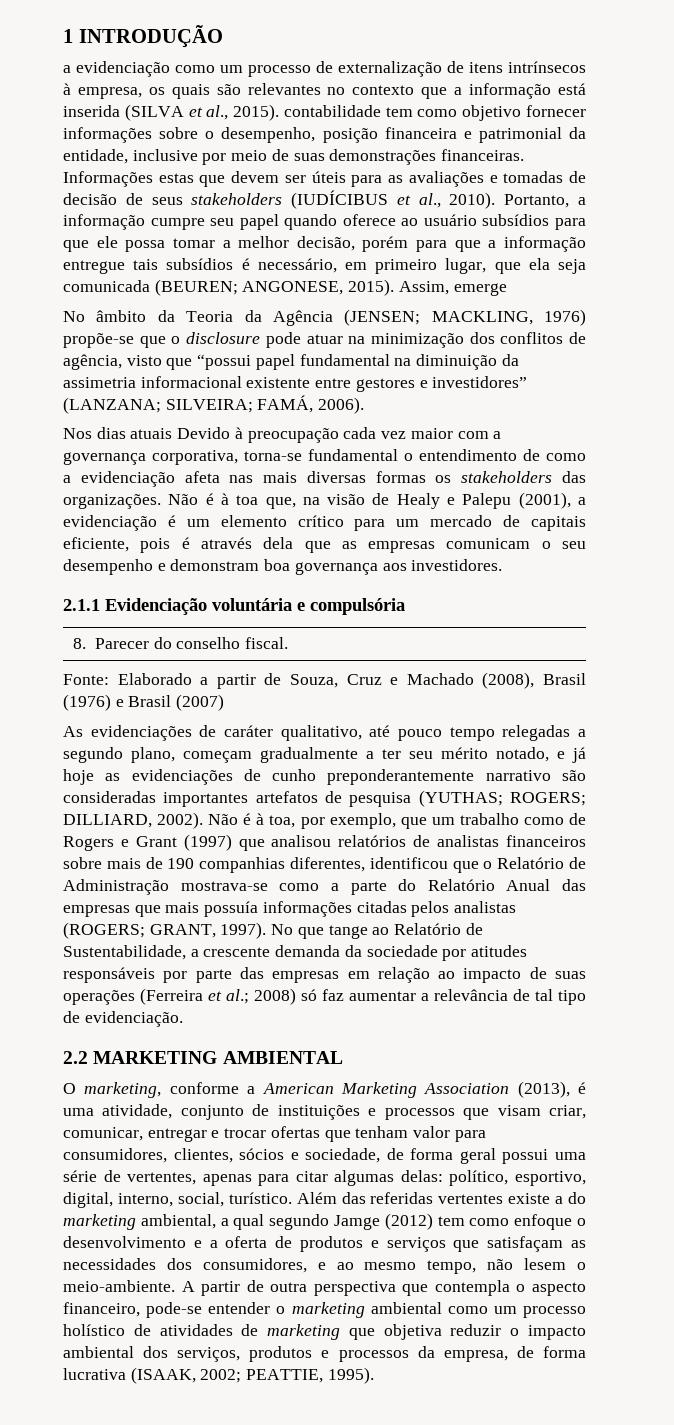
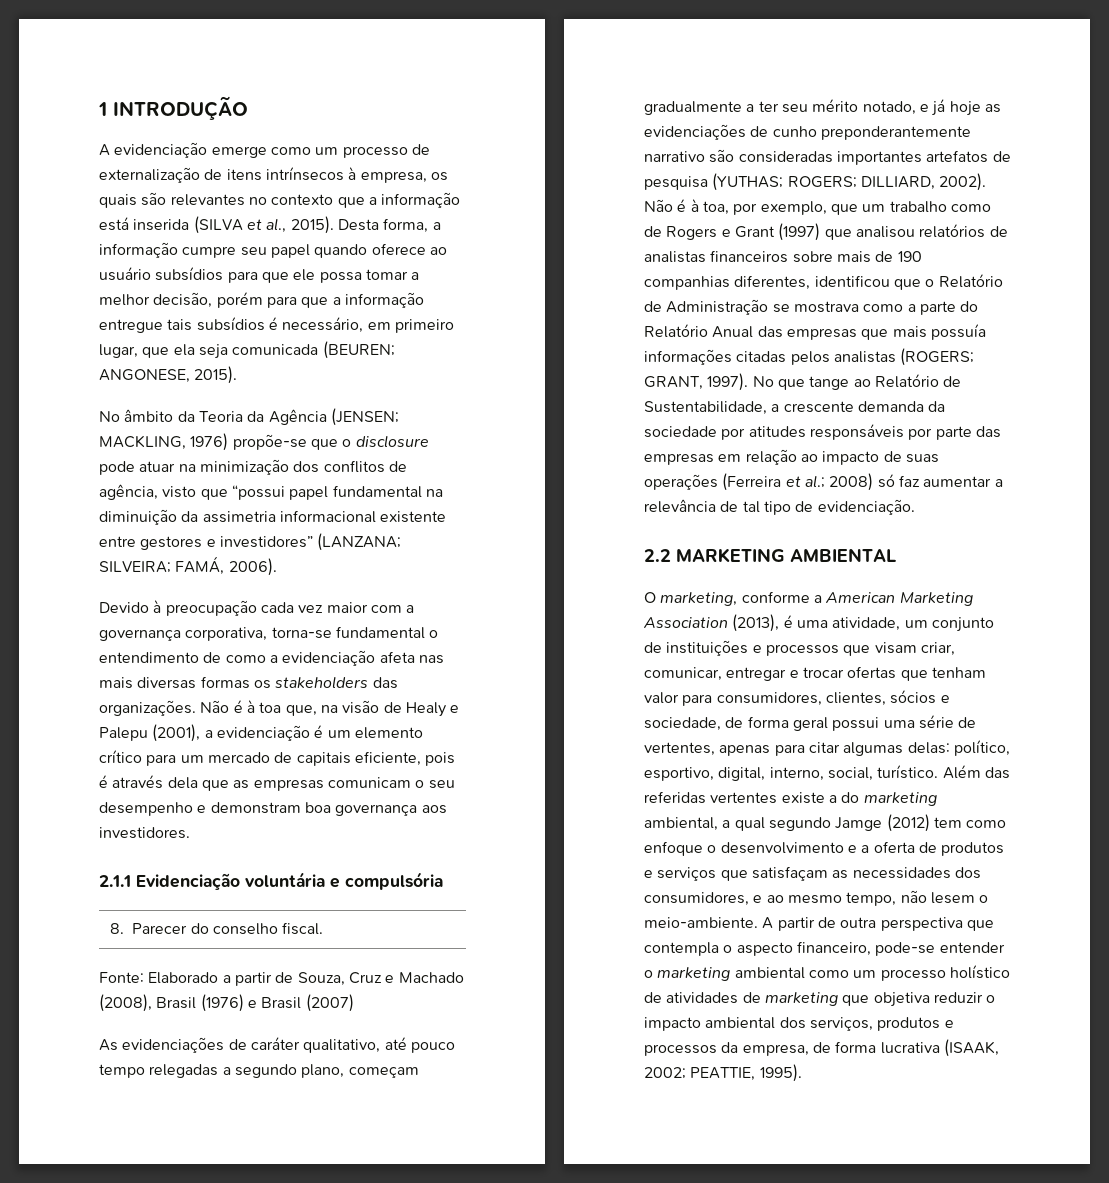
- a evidenciação como um processo de externalização de itens intrínsecos à empresa, os quais são relevantes no contexto que a informação está inserida (SILVA et al., 2015). contabilidade tem como objetivo fornecer informações sobre o desempenho, posição financeira e patrimonial da entidade, inclusive por meio de suas demonstrações financeiras. Informações estas que devem ser úteis para as avaliações e tomadas de decisão de seus stakeholders (IUDÍCIBUS et al., 2010). Portanto, a informação cumpre seu papel quando oferece ao usuário subsídios para que ele possa tomar a melhor decisão, porém para que a informação entregue tais subsídios é necessário, em primeiro lugar, que ela seja comunicada (BEUREN;
+ A evidenciação emerge como um processo de externalização de itens intrínsecos à empresa, os quais são relevantes no contexto que a informação está inserida (SILVA et al., 2015). Desta forma, a informação cumpre seu papel quando oferece ao usuário subsídios para que ele possa tomar a melhor decisão, porém para que a informação entregue tais subsídios é necessário, em primeiro lugar, que ela seja comunicada (BEUREN;
- Assim, emerge
- Nos dias atuais Devido à preocupação cada vez maior com a governança corporativa, torna-se fundamental o entendimento de como a evidenciação afeta nas mais diversas formas os stakeholders das organizações.
+ Devido à preocupação cada vez maior com a governança corporativa, torna-se fundamental o entendimento de como a evidenciação afeta nas mais diversas formas os stakeholders das organizações.
- Não é à toa, por exemplo, que um trabalho como de Rogers e Grant (1997) que analisou relatórios de analistas financeiros sobre mais de 190 companhias diferentes, identificou que o Relatório de Administração mostrava-se como a parte do Relatório Anual das empresas que mais possuía informações citadas pelos analistas (ROGERS; GRANT, 1997).
+ Não é à toa, por exemplo, que um trabalho como de Rogers e Grant (1997) que analisou relatórios de analistas financeiros sobre mais de 190 companhias diferentes, identificou que o Relatório de Administração se mostrava como a parte do Relatório Anual das empresas que mais possuía informações citadas pelos analistas (ROGERS; GRANT, 1997).
- O marketing, conforme a American Marketing Association (2013), é uma atividade, conjunto de instituições e processos que visam criar, comunicar, entregar e trocar ofertas que tenham valor para consumidores, clientes, sócios e sociedade, de forma geral possui uma série de vertentes, apenas para citar algumas delas: político, esportivo, digital, interno, social, turístico.
+ O marketing, conforme a American Marketing Association (2013), é uma atividade, um conjunto de instituições e processos que visam criar, comunicar, entregar e trocar ofertas que tenham valor para consumidores, clientes, sócios e sociedade, de forma geral possui uma série de vertentes, apenas para citar algumas delas: político, esportivo, digital, interno, social, turístico.

